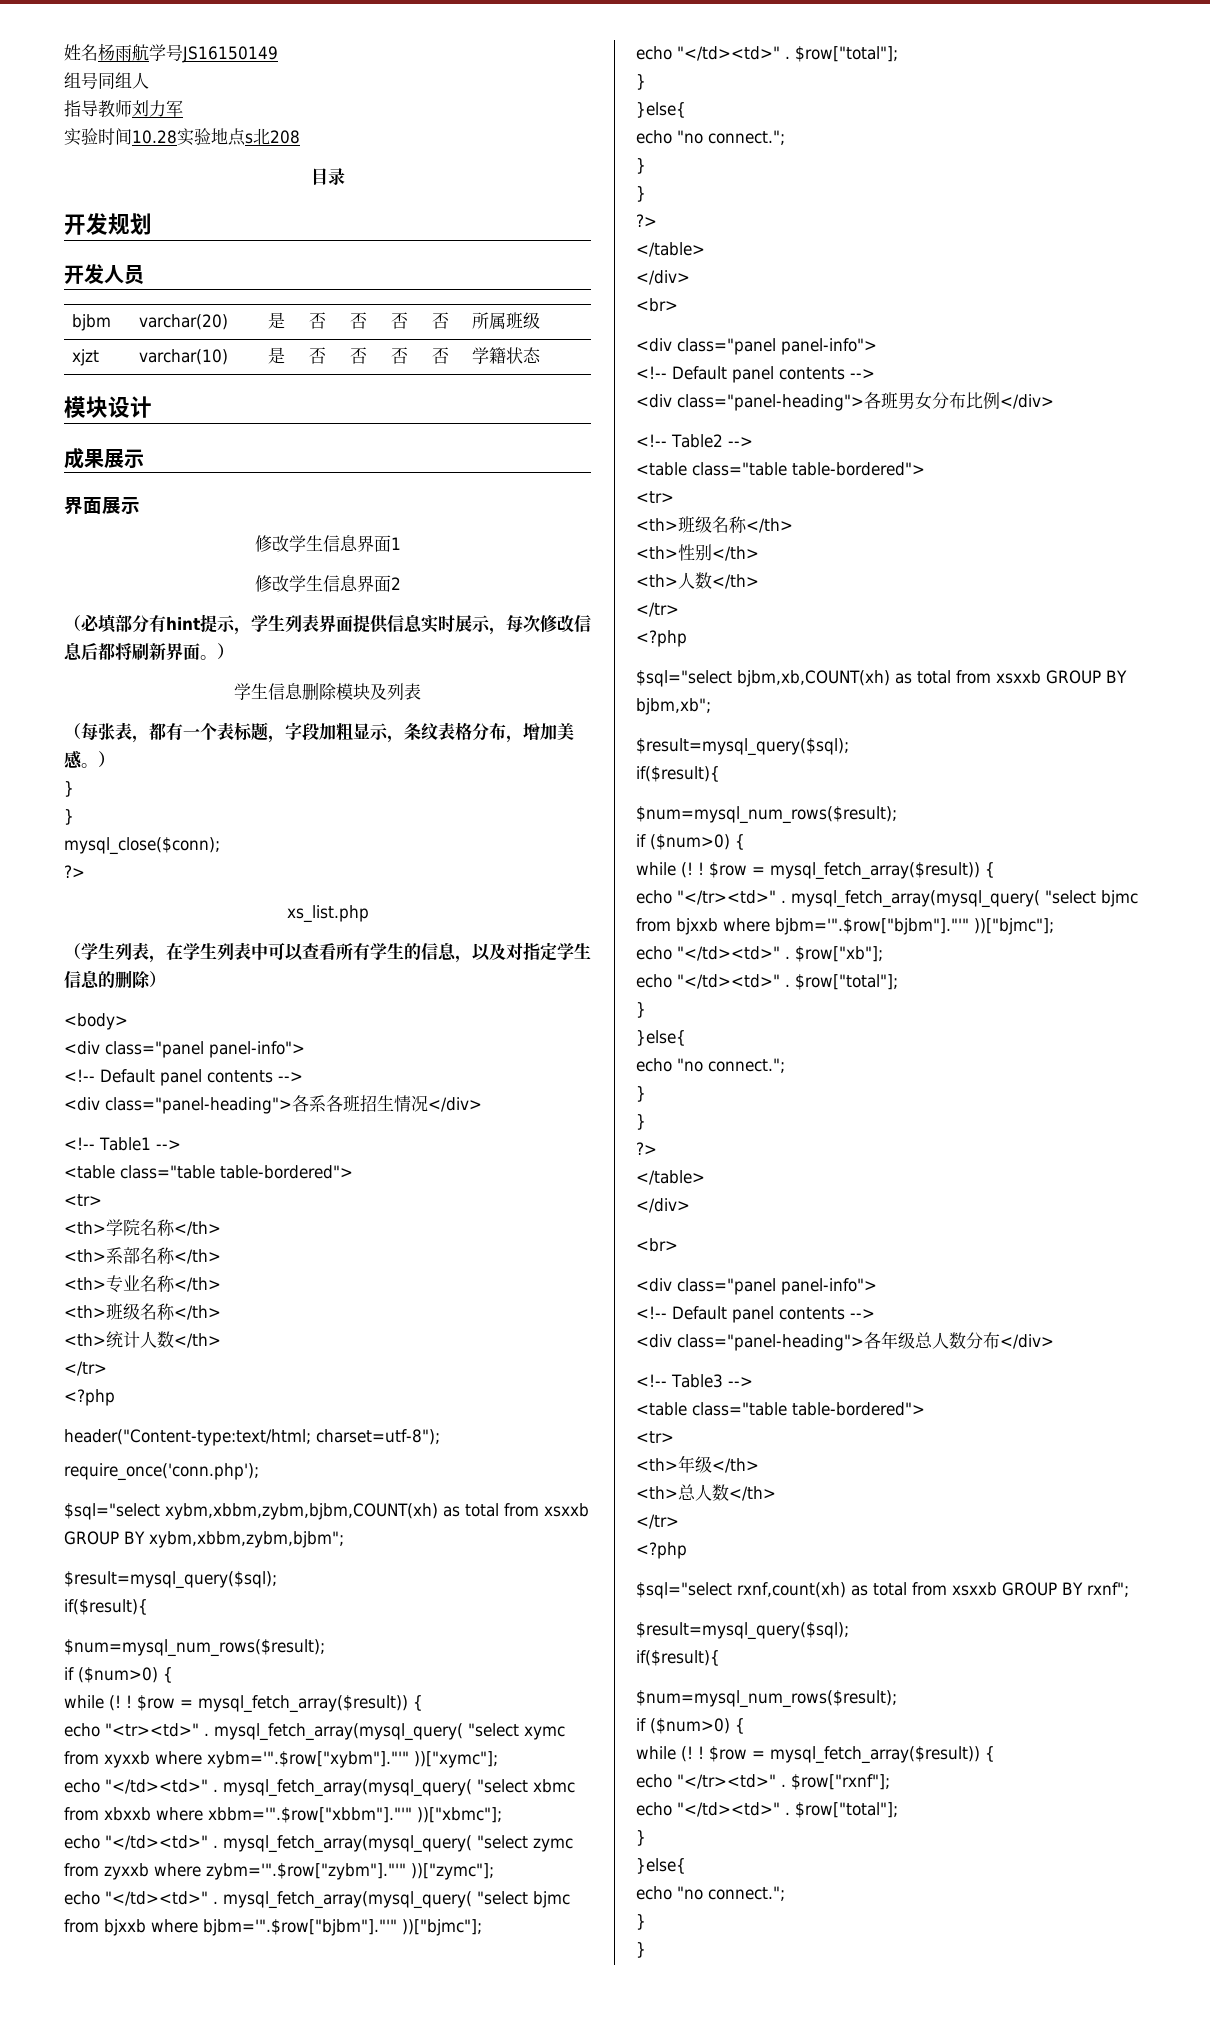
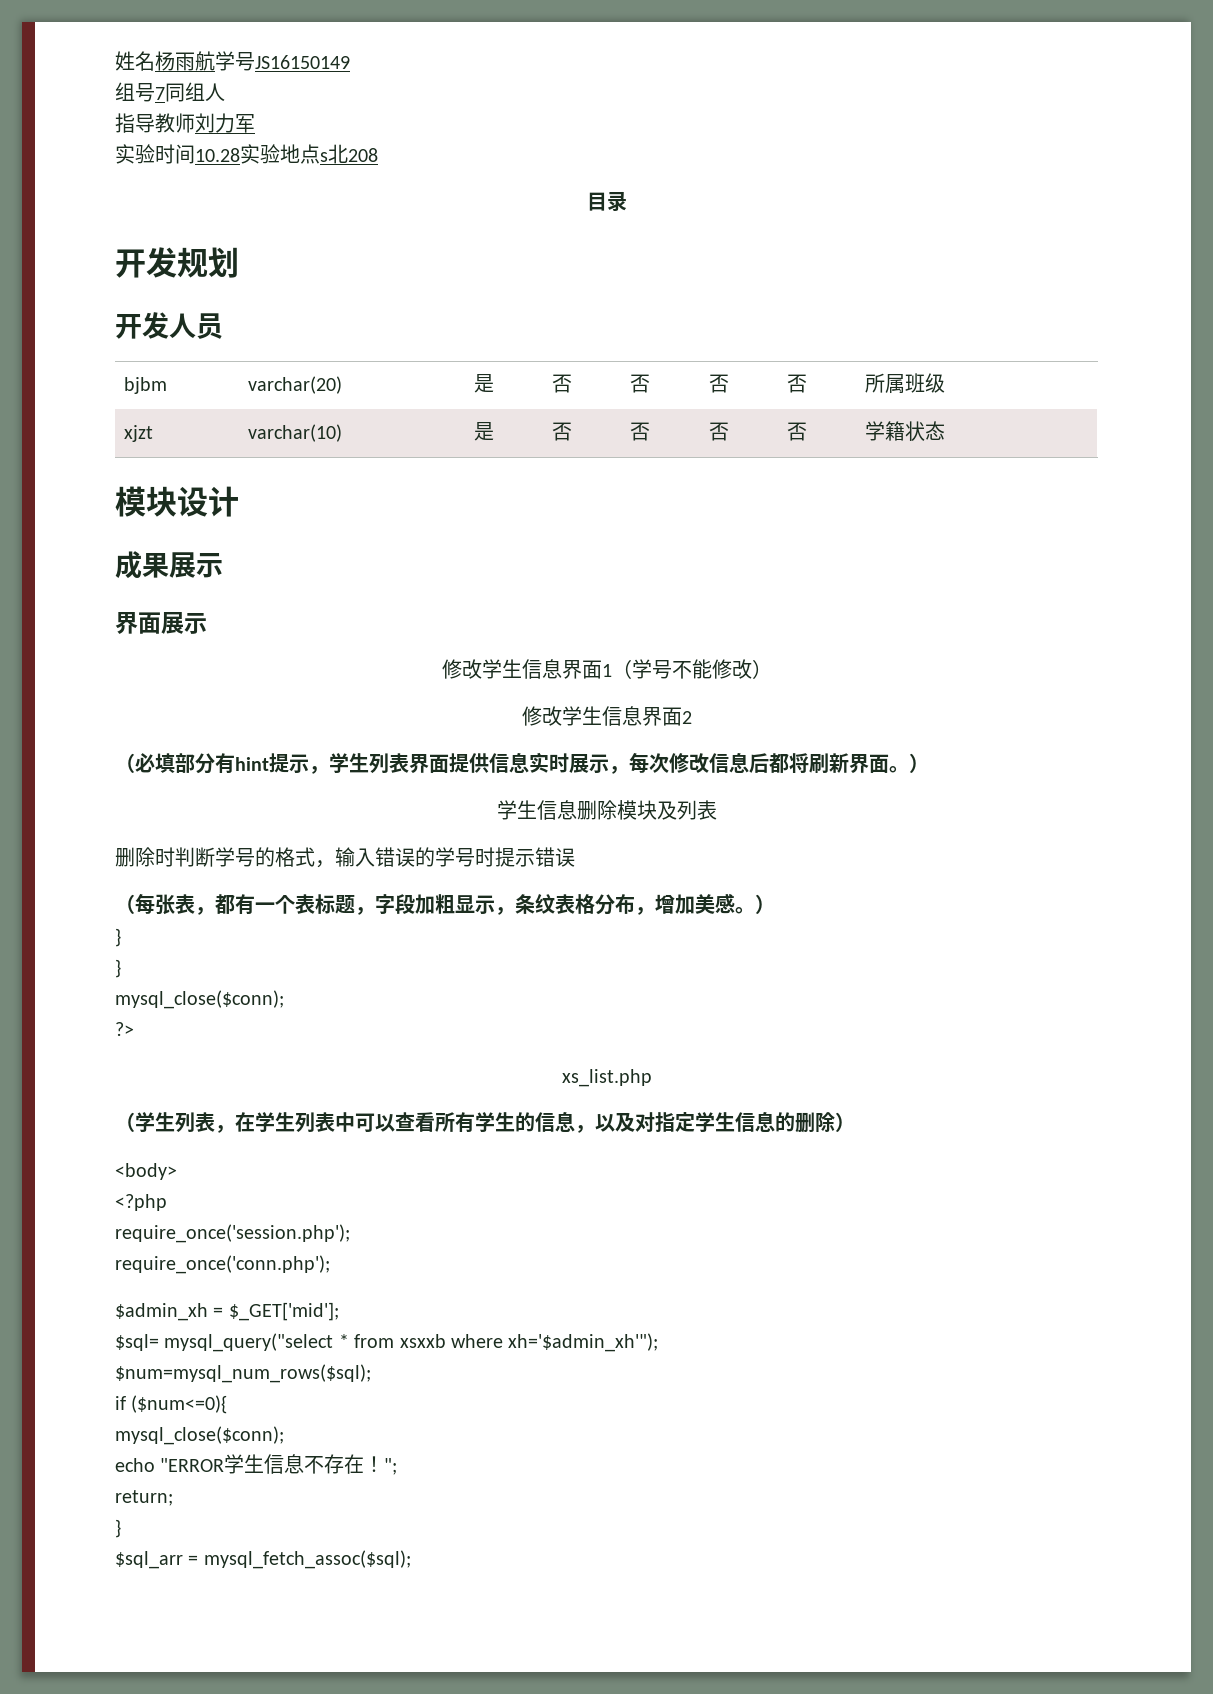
- 组号同组人
+ 组号7同组人
- 修改学生信息界面1
+ 修改学生信息界面1（学号不能修改）
+ 删除时判断学号的格式，输入错误的学号时提示错误
  <body>
- <div class="panel panel-info">
- <!-- Default panel contents -->
- <div class="panel-heading">各系各班招生情况</div>
- <!-- Table1 -->
- <table class="table table-bordered">
- <tr>
- <th>学院名称</th>
- <th>系部名称</th>
- <th>专业名称</th>
- <th>班级名称</th>
- <th>统计人数</th>
- </tr>
  <?php
- header("Content-type:text/html; charset=utf-8");
+ require_once('session.php');
- $sql="select xybm,xbbm,zybm,bjbm,COUNT(xh) as total from xsxxb GROUP BY xybm,xbbm,zybm,bjbm";
- $result=mysql_query($sql);
- if($result){
- $num=mysql_num_rows($result);
- if ($num>0) {
- while (! ! $row = mysql_fetch_array($result)) {
- echo "<tr><td>" . mysql_fetch_array(mysql_query( "select xymc from xyxxb where xybm='".$row["xybm"]."'" ))["xymc"];
- echo "</td><td>" . mysql_fetch_array(mysql_query( "select xbmc from xbxxb where xbbm='".$row["xbbm"]."'" ))["xbmc"];
- echo "</td><td>" . mysql_fetch_array(mysql_query( "select zymc from zyxxb where zybm='".$row["zybm"]."'" ))["zymc"];
- echo "</td><td>" . mysql_fetch_array(mysql_query( "select bjmc from bjxxb where bjbm='".$row["bjbm"]."'" ))["bjmc"];
- echo "</td><td>" . $row["total"];
+ $admin_xh = $_GET['mid'];
+ $sql= mysql_query("select * from xsxxb where xh='$admin_xh'");
+ $num=mysql_num_rows($sql);
+ if ($num<=0){
+ mysql_close($conn);
+ echo "ERROR学生信息不存在！";
+ return;
  }
- }else{
- echo "no connect.";
- }
- }
- ?>
- </table>
- </div>
- <br>
- <div class="panel panel-info">
- <!-- Default panel contents -->
- <div class="panel-heading">各班男女分布比例</div>
- <!-- Table2 -->
- <table class="table table-bordered">
- <tr>
- <th>班级名称</th>
- <th>性别</th>
- <th>人数</th>
- </tr>
- <?php
- $sql="select bjbm,xb,COUNT(xh) as total from xsxxb GROUP BY bjbm,xb";
- $result=mysql_query($sql);
- if($result){
- $num=mysql_num_rows($result);
- if ($num>0) {
- while (! ! $row = mysql_fetch_array($result)) {
- echo "</tr><td>" . mysql_fetch_array(mysql_query( "select bjmc from bjxxb where bjbm='".$row["bjbm"]."'" ))["bjmc"];
- echo "</td><td>" . $row["xb"];
- echo "</td><td>" . $row["total"];
- }
- }else{
- echo "no connect.";
- }
- }
- ?>
- </table>
- </div>
- <br>
- <div class="panel panel-info">
- <!-- Default panel contents -->
- <div class="panel-heading">各年级总人数分布</div>
- <!-- Table3 -->
- <table class="table table-bordered">
- <tr>
- <th>年级</th>
- <th>总人数</th>
- </tr>
- <?php
- $sql="select rxnf,count(xh) as total from xsxxb GROUP BY rxnf";
- $result=mysql_query($sql);
- if($result){
- $num=mysql_num_rows($result);
- if ($num>0) {
- while (! ! $row = mysql_fetch_array($result)) {
- echo "</tr><td>" . $row["rxnf"];
- echo "</td><td>" . $row["total"];
- }
- }else{
- echo "no connect.";
- }
- }
+ $sql_arr = mysql_fetch_assoc($sql);

